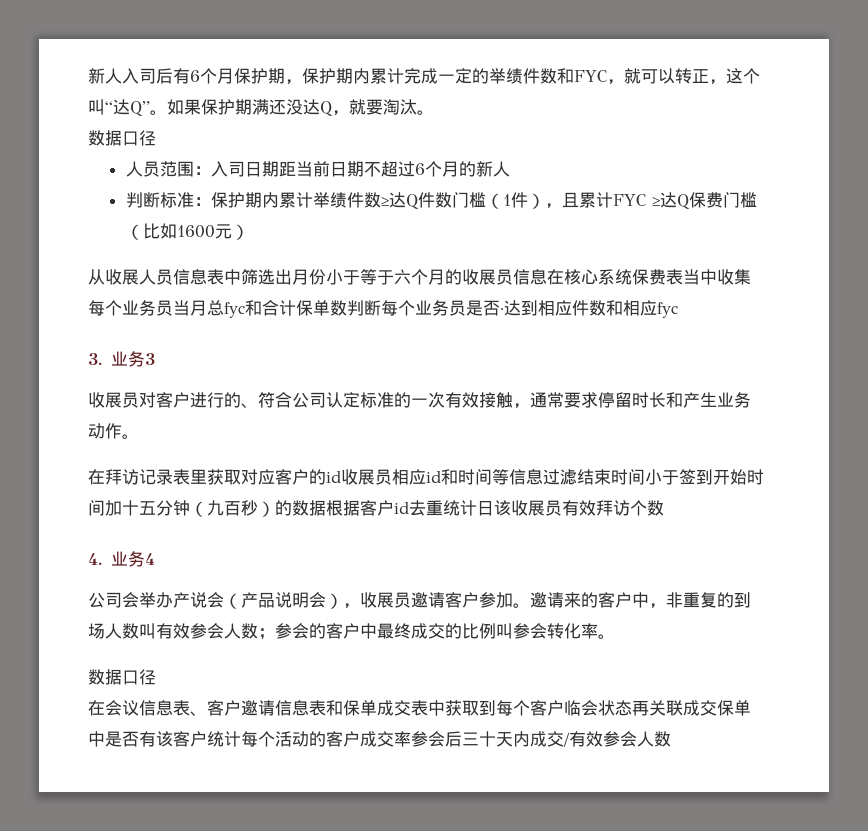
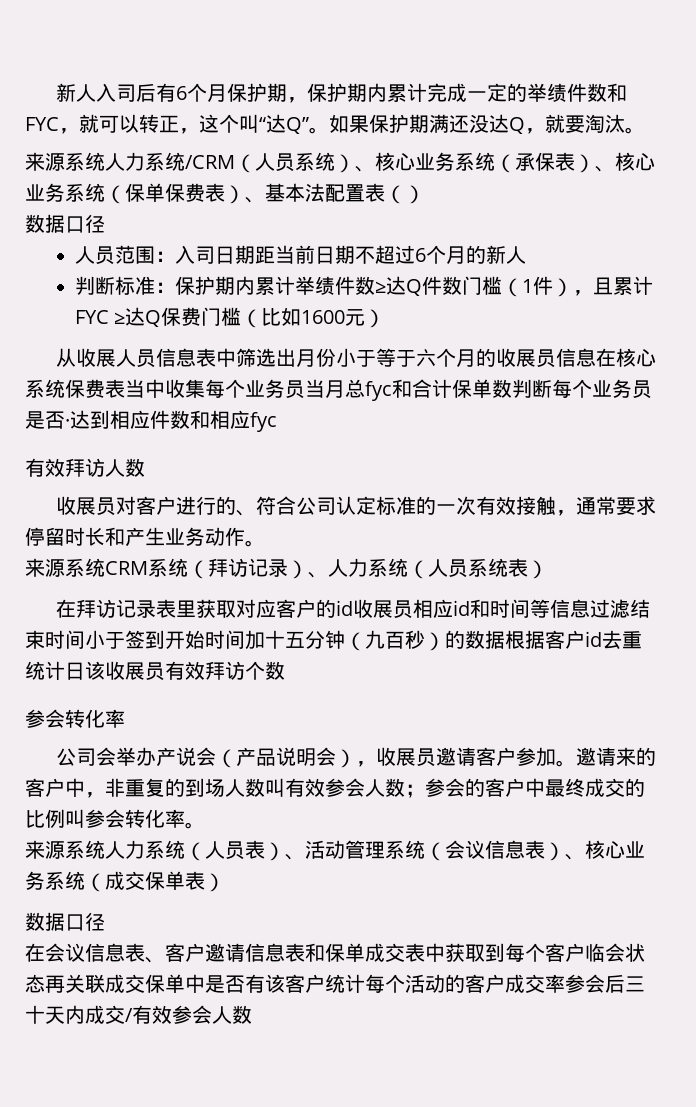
+ 来源系统人力系统/CRM（人员系统）、核心业务系统（承保表）、核心业务系统（保单保费表）、基本法配置表（）
- 3.业务3
+ 有效拜访人数
+ 来源系统CRM系统（拜访记录）、人力系统（人员系统表）
  在拜访记录表里获取对应客户的id收展员相应id和时间等信息过滤结束时间小于签到开始时间加十五分钟（九百秒）的数据根据客户id去重统计日该收展员有效拜访个数
- 4.业务4
+ 参会转化率
+ 来源系统人力系统（人员表）、活动管理系统（会议信息表）、核心业务系统（成交保单表）

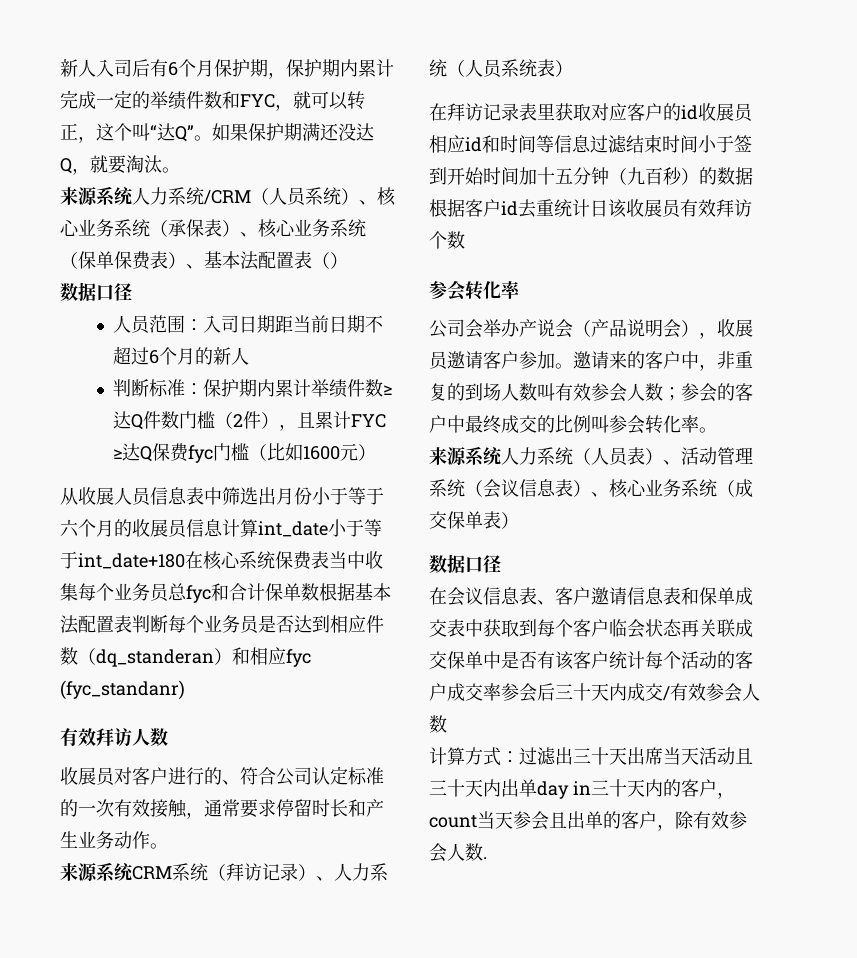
- 判断标准：保护期内累计举绩件数≥达Q件数门槛（1件），且累计FYC ≥达Q保费门槛（比如1600元）
+ 判断标准：保护期内累计举绩件数≥达Q件数门槛（2件），且累计FYC ≥达Q保费fyc门槛（比如1600元）
- 从收展人员信息表中筛选出月份小于等于六个月的收展员信息在核心系统保费表当中收集每个业务员当月总fyc和合计保单数判断每个业务员是否·达到相应件数和相应fyc
+ 从收展人员信息表中筛选出月份小于等于六个月的收展员信息计算int_date小于等于int_date+180在核心系统保费表当中收集每个业务员总fyc和合计保单数根据基本法配置表判断每个业务员是否达到相应件数（dq_standeran）和相应fyc (fyc_standanr)
+ 计算方式：过滤出三十天出席当天活动且三十天内出单day in三十天内的客户，count当天参会且出单的客户，除有效参会人数.

